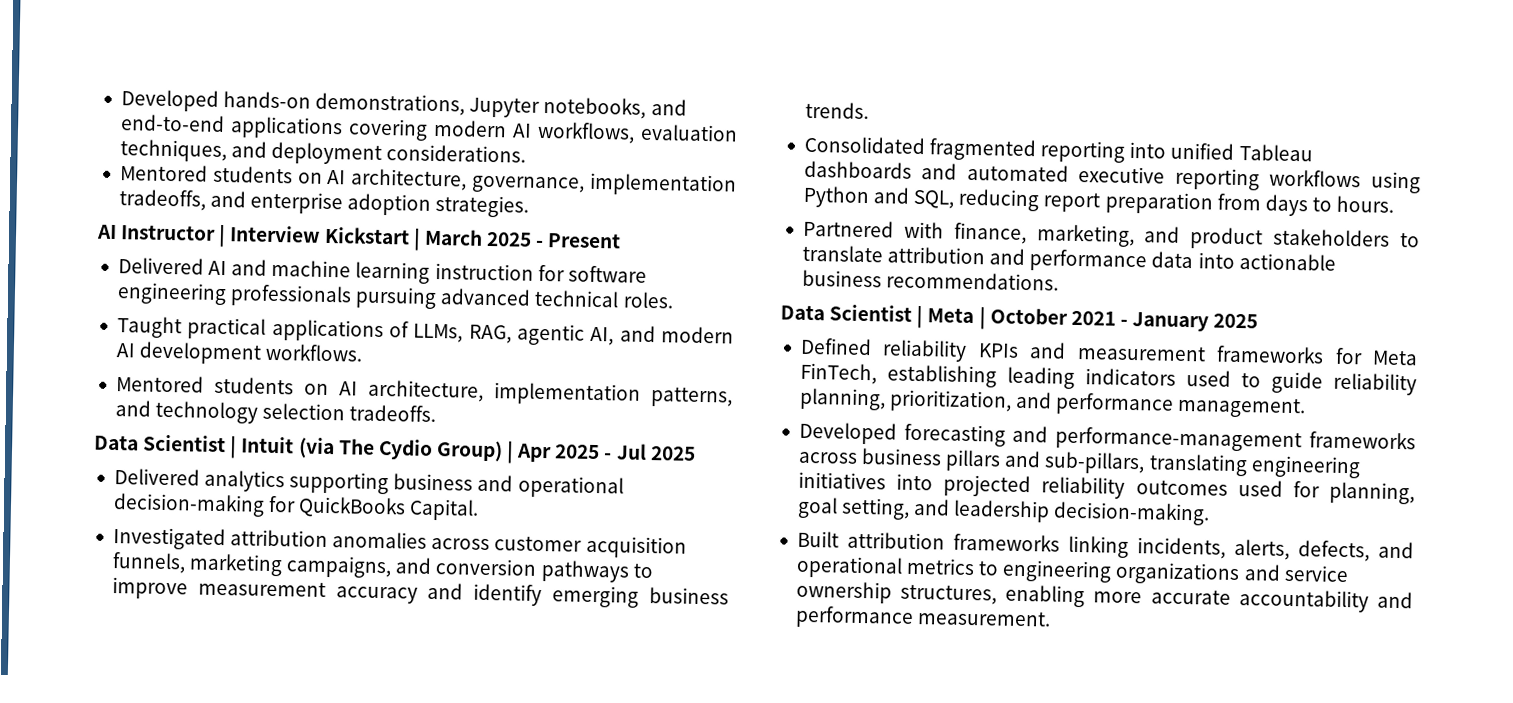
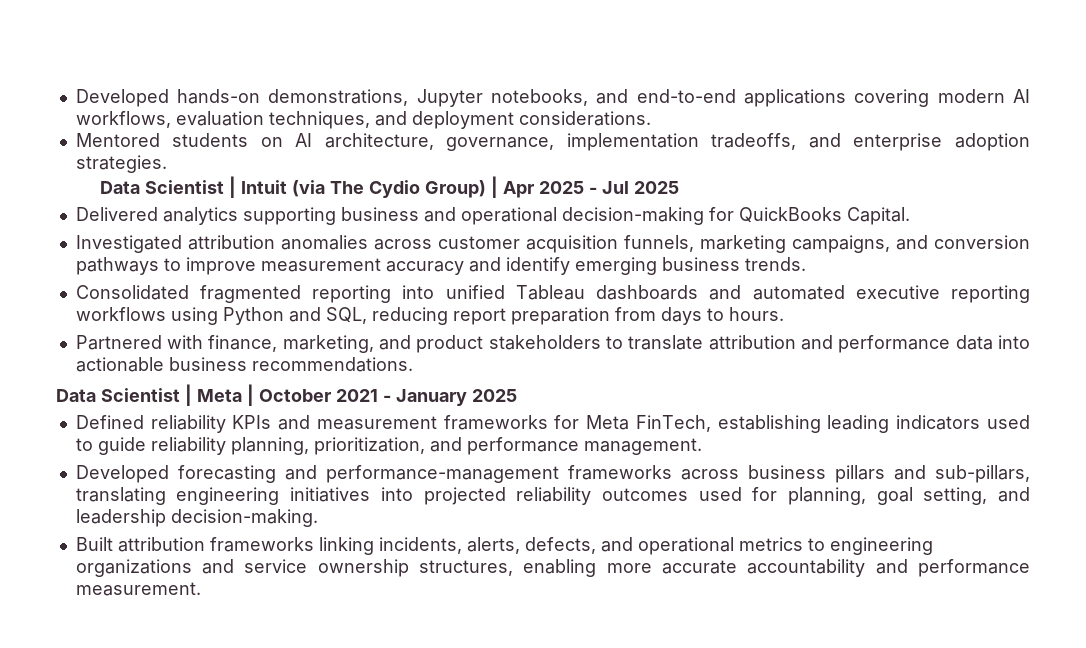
- AI Instructor | Interview Kickstart | March 2025 - Present
- Delivered AI and machine learning instruction for software engineering professionals pursuing advanced technical roles.
- Taught practical applications of LLMs, RAG, agentic AI, and modern AI development workflows.
- Mentored students on AI architecture, implementation patterns, and technology selection tradeoffs.

